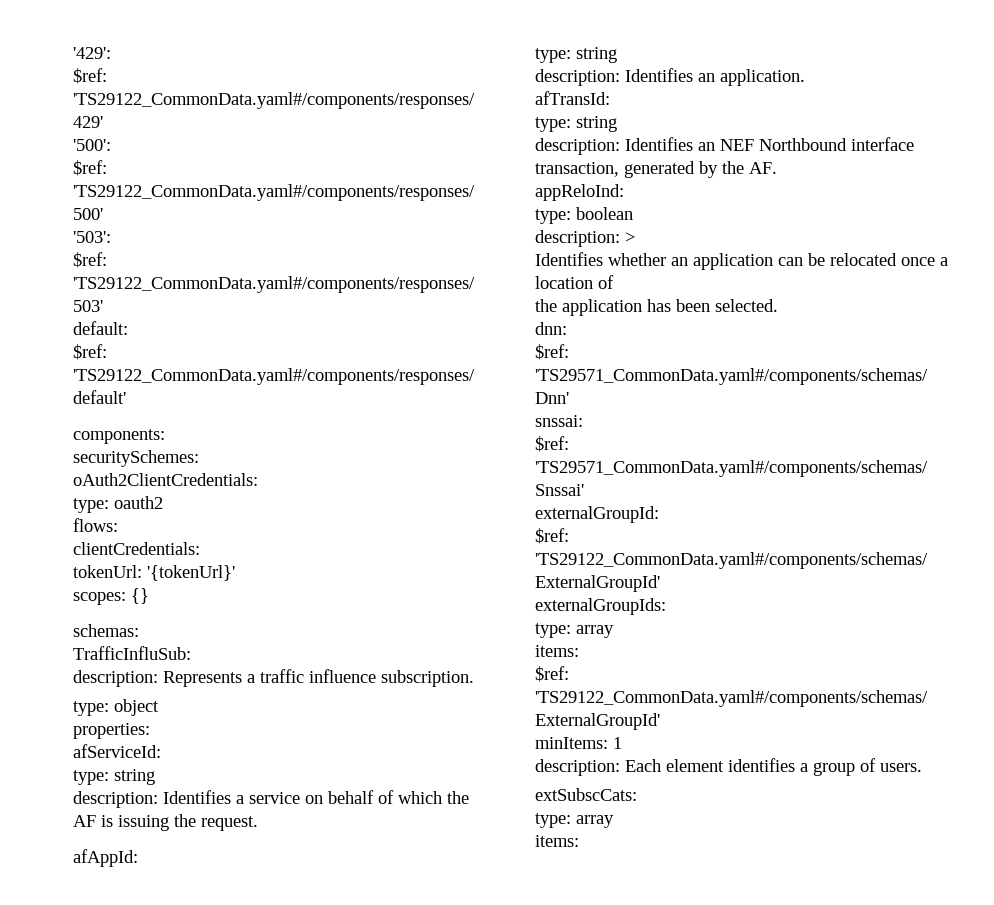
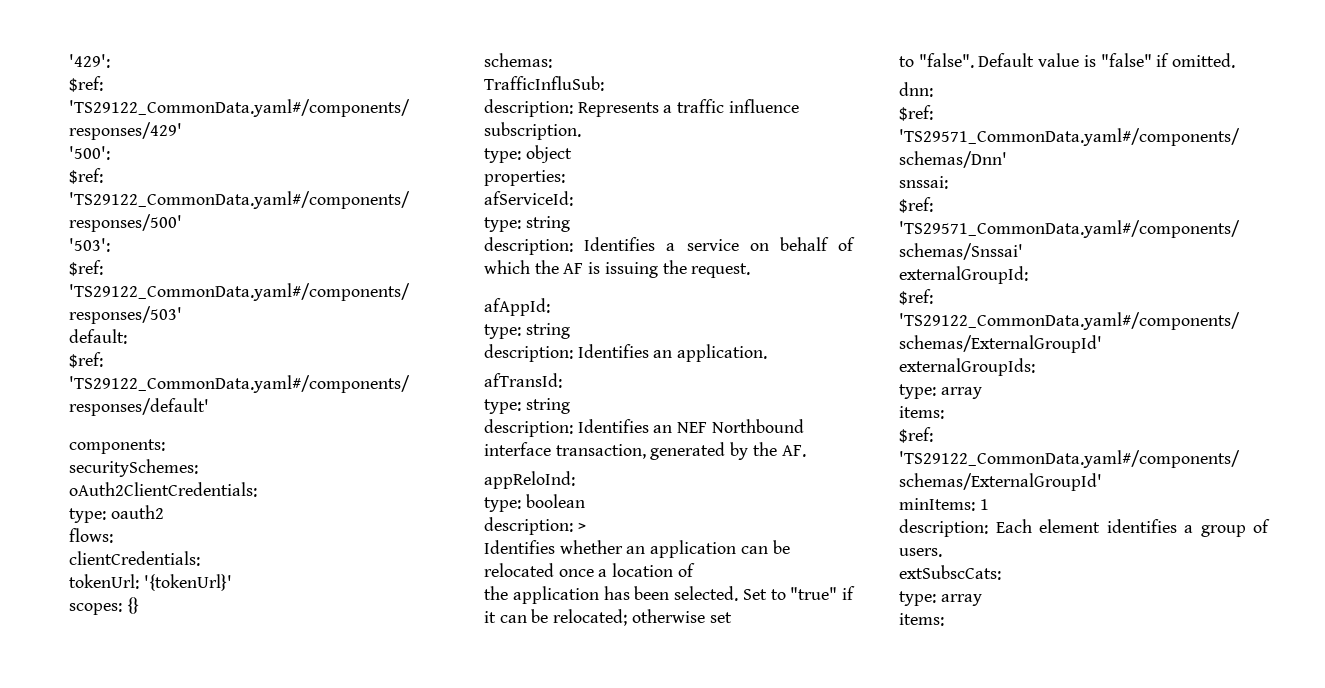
+ Set to "true" if it can be relocated; otherwise set
+ to "false". Default value is "false" if omitted.

